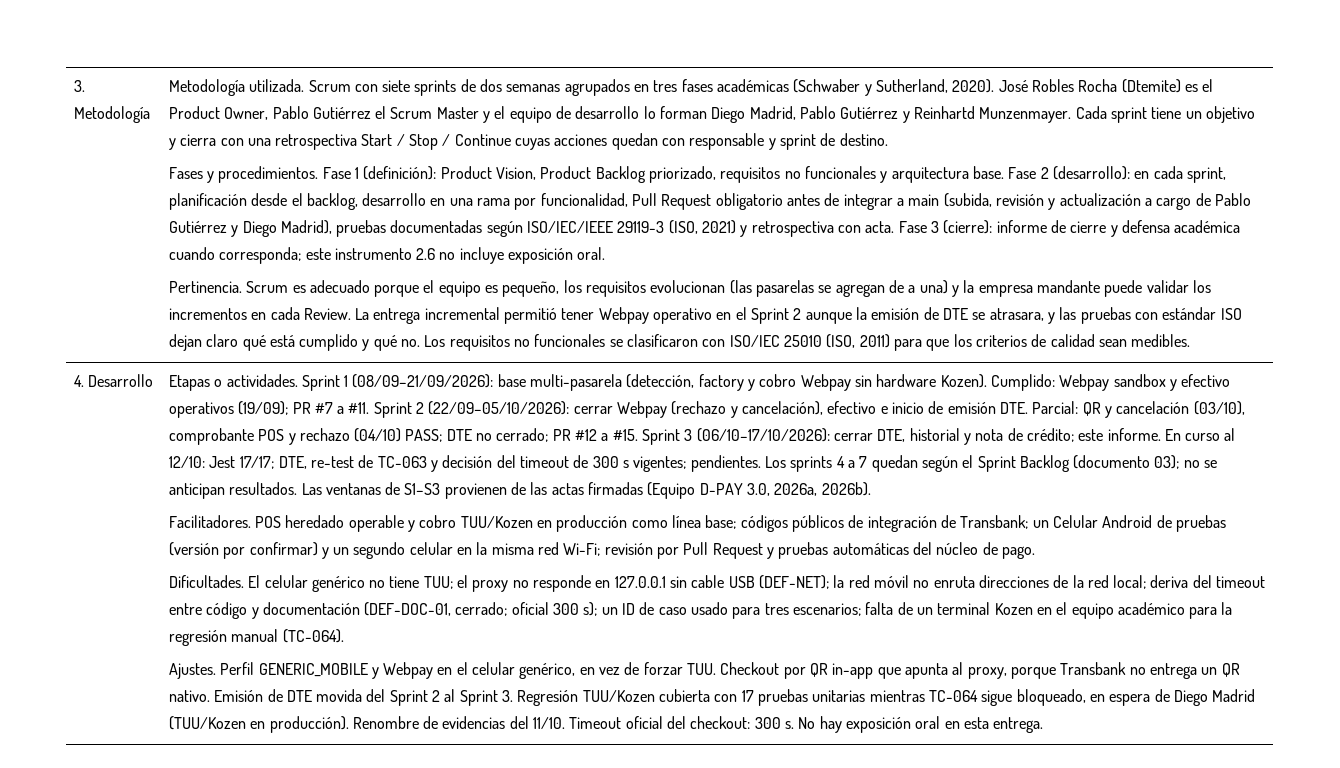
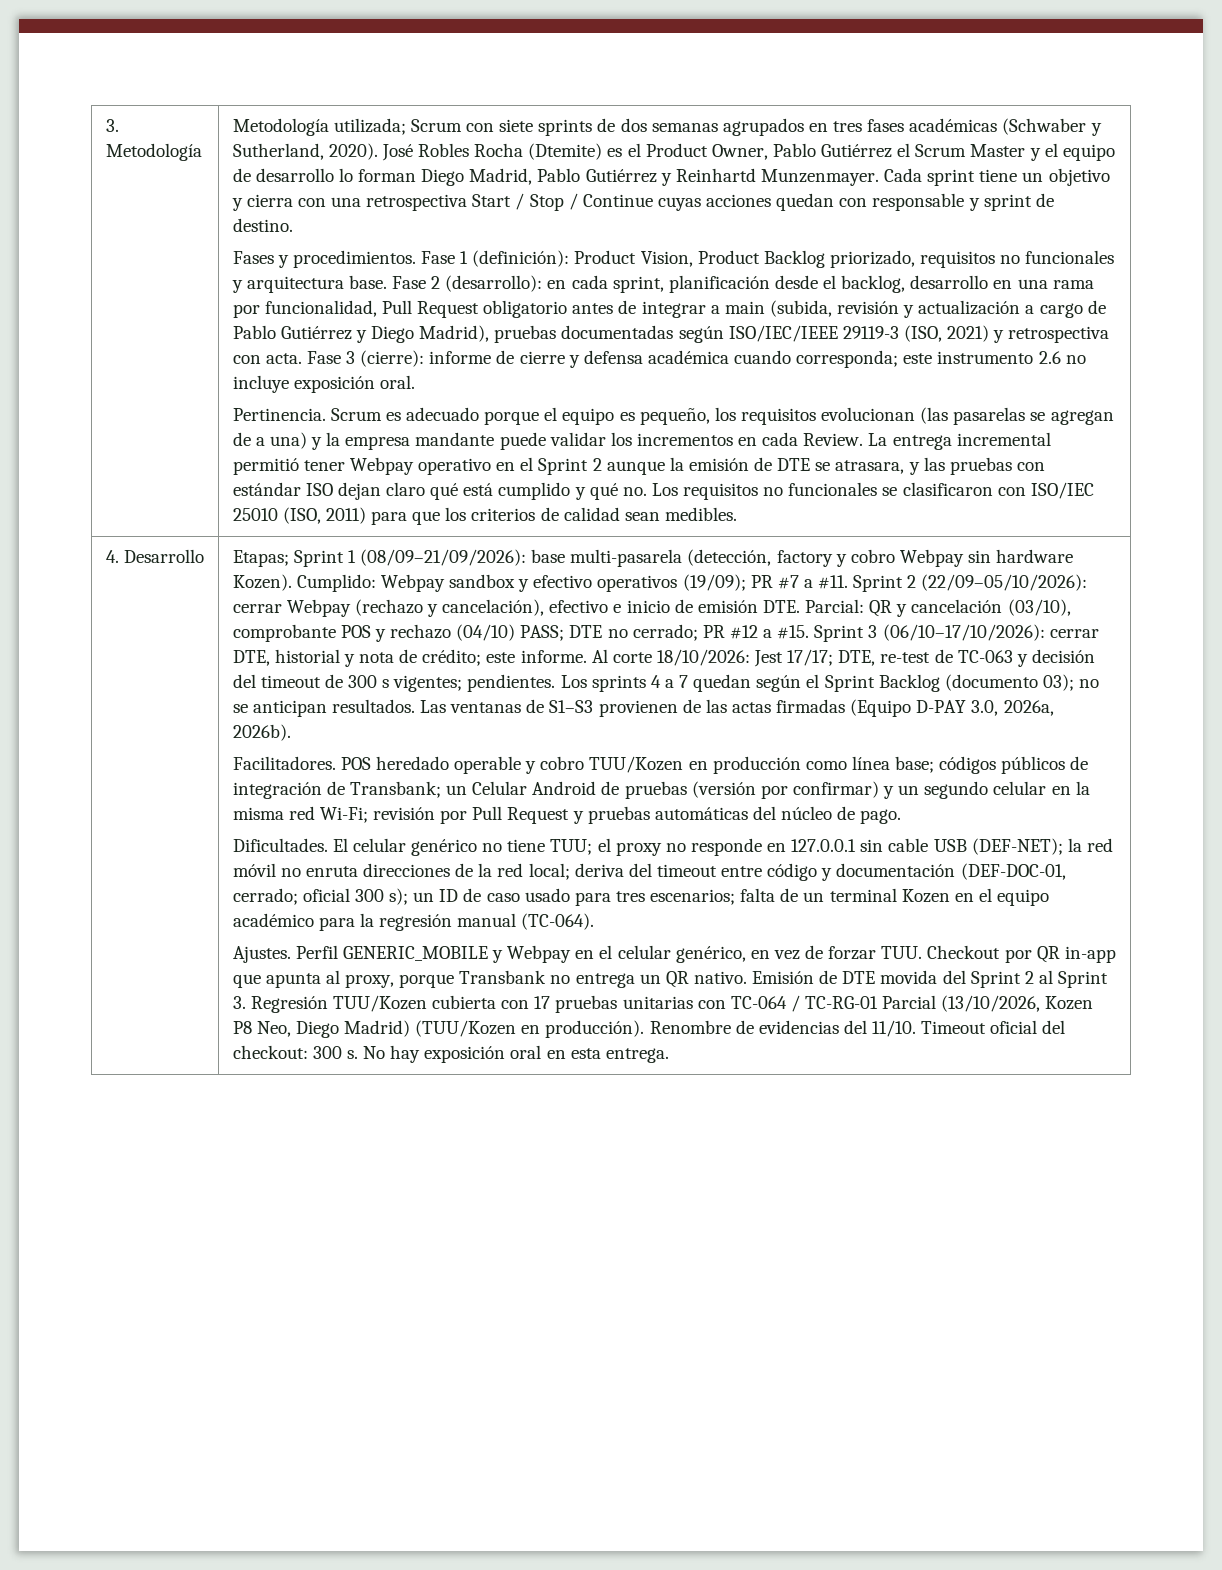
- Metodología utilizada. Scrum con siete sprints de dos semanas agrupados en tres fases académicas (Schwaber y Sutherland, 2020).
+ Metodología utilizada; Scrum con siete sprints de dos semanas agrupados en tres fases académicas (Schwaber y Sutherland, 2020).
- Etapas o actividades. Sprint 1 (08/09–21/09/2026): base multi-pasarela (detección, factory y cobro Webpay sin hardware Kozen).
+ Etapas; Sprint 1 (08/09–21/09/2026): base multi-pasarela (detección, factory y cobro Webpay sin hardware Kozen).
- En curso al 12/10: Jest 17/17; DTE, re-test de TC-063 y decisión del timeout de 300 s vigentes; pendientes.
+ Al corte 18/10/2026: Jest 17/17; DTE, re-test de TC-063 y decisión del timeout de 300 s vigentes; pendientes.
- Emisión de DTE movida del Sprint 2 al Sprint 3. Regresión TUU/Kozen cubierta con 17 pruebas unitarias mientras TC-064 sigue bloqueado, en espera de Diego Madrid (TUU/Kozen en producción).
+ Emisión de DTE movida del Sprint 2 al Sprint 3. Regresión TUU/Kozen cubierta con 17 pruebas unitarias con TC-064 / TC-RG-01 Parcial (13/10/2026, Kozen P8 Neo, Diego Madrid) (TUU/Kozen en producción).

